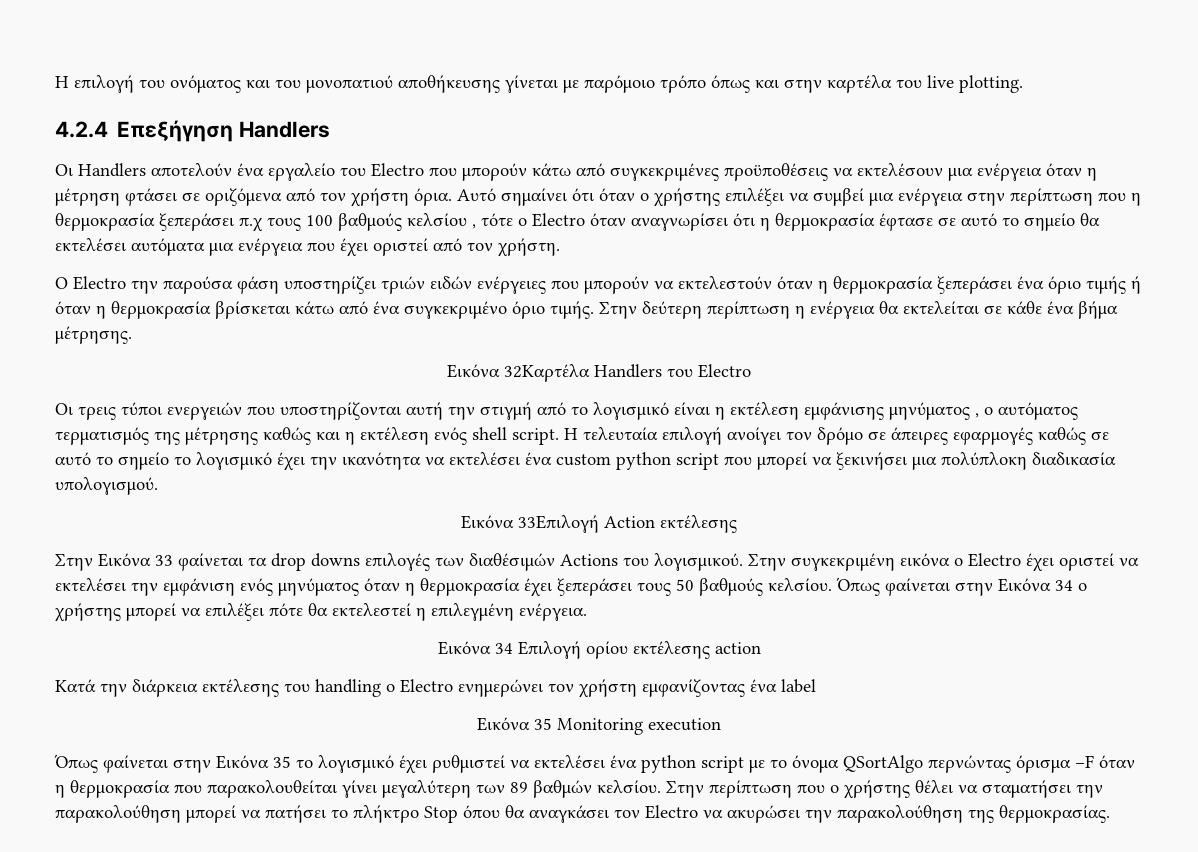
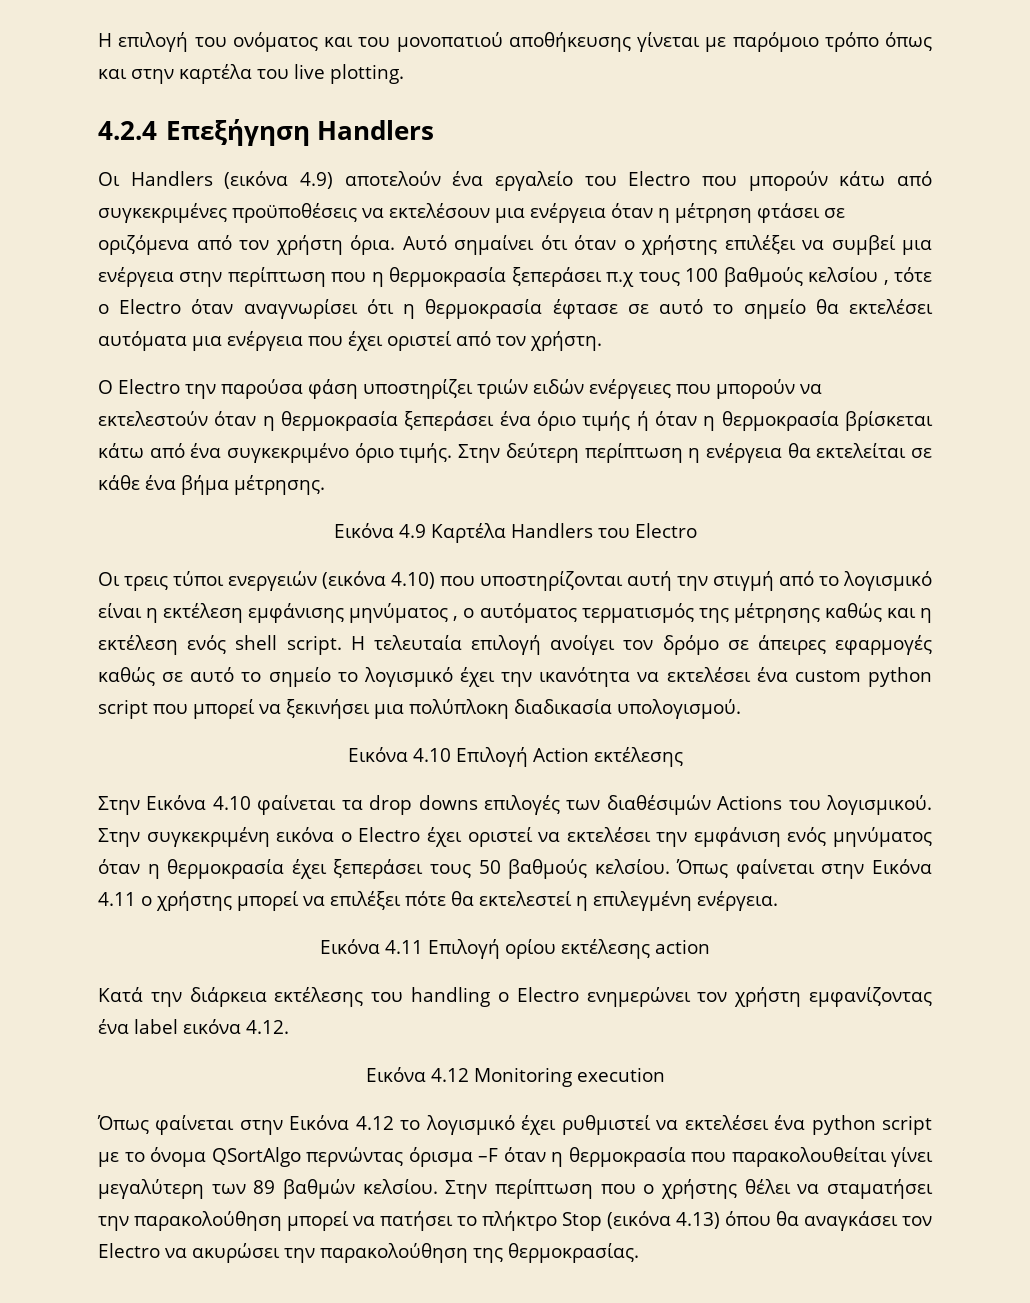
- Οι Handlers αποτελούν ένα εργαλείο του Electro που μπορούν κάτω από συγκεκριμένες προϋποθέσεις να εκτελέσουν μια ενέργεια όταν η μέτρηση φτάσει σε οριζόμενα από τον χρήστη όρια.
+ Οι Handlers (εικόνα 4.9) αποτελούν ένα εργαλείο του Electro που μπορούν κάτω από συγκεκριμένες προϋποθέσεις να εκτελέσουν μια ενέργεια όταν η μέτρηση φτάσει σε οριζόμενα από τον χρήστη όρια.
- Εικόνα 32Καρτέλα Handlers του Electro
+ Εικόνα 4.9 Καρτέλα Handlers του Electro
- Οι τρεις τύποι ενεργειών που υποστηρίζονται αυτή την στιγμή από το λογισμικό είναι η εκτέλεση εμφάνισης μηνύματος , ο αυτόματος τερματισμός της μέτρησης καθώς και η εκτέλεση ενός shell script.
+ Οι τρεις τύποι ενεργειών (εικόνα 4.10) που υποστηρίζονται αυτή την στιγμή από το λογισμικό είναι η εκτέλεση εμφάνισης μηνύματος , ο αυτόματος τερματισμός της μέτρησης καθώς και η εκτέλεση ενός shell script.
- Εικόνα 33Επιλογή Action εκτέλεσης
+ Εικόνα 4.10 Επιλογή Action εκτέλεσης
- Στην Εικόνα 33 φαίνεται τα drop downs επιλογές των διαθέσιμών Actions του λογισμικού.
+ Στην Εικόνα 4.10 φαίνεται τα drop downs επιλογές των διαθέσιμών Actions του λογισμικού.
- Όπως φαίνεται στην Εικόνα 34 ο χρήστης μπορεί να επιλέξει πότε θα εκτελεστεί η επιλεγμένη ενέργεια.
+ Όπως φαίνεται στην Εικόνα 4.11 ο χρήστης μπορεί να επιλέξει πότε θα εκτελεστεί η επιλεγμένη ενέργεια.
- Εικόνα 34 Επιλογή ορίου εκτέλεσης action
+ Εικόνα 4.11 Επιλογή ορίου εκτέλεσης action
- Κατά την διάρκεια εκτέλεσης του handling ο Electro ενημερώνει τον χρήστη εμφανίζοντας ένα label
- Εικόνα 35 Monitoring execution
+ Κατά την διάρκεια εκτέλεσης του handling ο Electro ενημερώνει τον χρήστη εμφανίζοντας ένα label εικόνα 4.12.
+ Εικόνα 4.12 Monitoring execution
- Όπως φαίνεται στην Εικόνα 35 το λογισμικό έχει ρυθμιστεί να εκτελέσει ένα python script με το όνομα QSortAlgo περνώντας όρισμα –F όταν η θερμοκρασία που παρακολουθείται γίνει μεγαλύτερη των 89 βαθμών κελσίου.
+ Όπως φαίνεται στην Εικόνα 4.12 το λογισμικό έχει ρυθμιστεί να εκτελέσει ένα python script με το όνομα QSortAlgo περνώντας όρισμα –F όταν η θερμοκρασία που παρακολουθείται γίνει μεγαλύτερη των 89 βαθμών κελσίου.
- Στην περίπτωση που ο χρήστης θέλει να σταματήσει την παρακολούθηση μπορεί να πατήσει το πλήκτρο Stop όπου θα αναγκάσει τον Electro να ακυρώσει την παρακολούθηση της θερμοκρασίας.
+ Στην περίπτωση που ο χρήστης θέλει να σταματήσει την παρακολούθηση μπορεί να πατήσει το πλήκτρο Stop (εικόνα 4.13) όπου θα αναγκάσει τον Electro να ακυρώσει την παρακολούθηση της θερμοκρασίας.

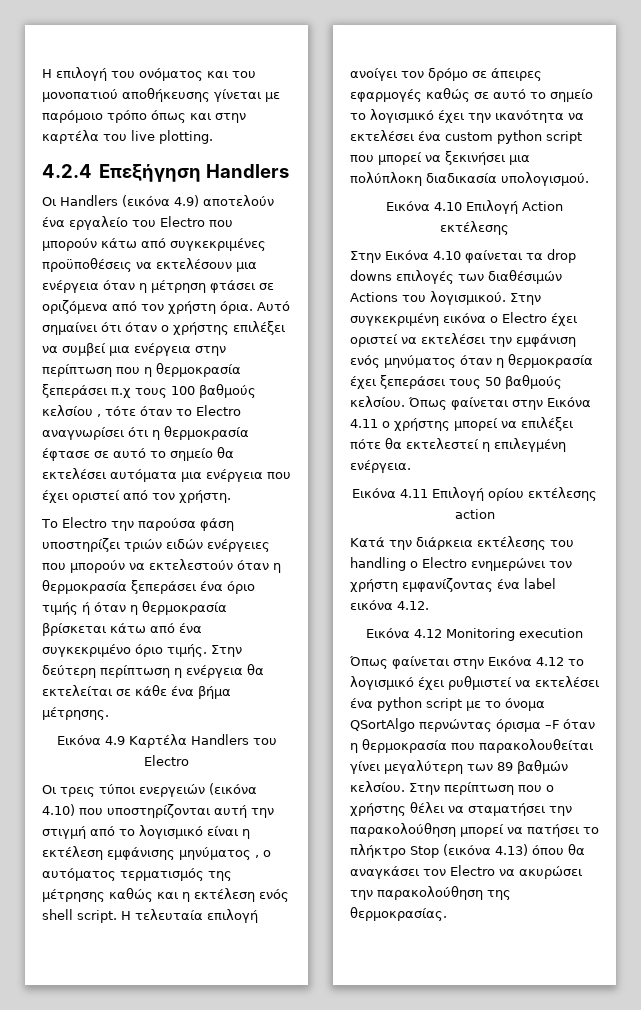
- Αυτό σημαίνει ότι όταν ο χρήστης επιλέξει να συμβεί μια ενέργεια στην περίπτωση που η θερμοκρασία ξεπεράσει π.χ τους 100 βαθμούς κελσίου , τότε ο Electro όταν αναγνωρίσει ότι η θερμοκρασία έφτασε σε αυτό το σημείο θα εκτελέσει αυτόματα μια ενέργεια που έχει οριστεί από τον χρήστη.
+ Αυτό σημαίνει ότι όταν ο χρήστης επιλέξει να συμβεί μια ενέργεια στην περίπτωση που η θερμοκρασία ξεπεράσει π.χ τους 100 βαθμούς κελσίου , τότε όταν το Electro αναγνωρίσει ότι η θερμοκρασία έφτασε σε αυτό το σημείο θα εκτελέσει αυτόματα μια ενέργεια που έχει οριστεί από τον χρήστη.
- Ο Electro την παρούσα φάση υποστηρίζει τριών ειδών ενέργειες που μπορούν να εκτελεστούν όταν η θερμοκρασία ξεπεράσει ένα όριο τιμής ή όταν η θερμοκρασία βρίσκεται κάτω από ένα συγκεκριμένο όριο τιμής.
+ Το Electro την παρούσα φάση υποστηρίζει τριών ειδών ενέργειες που μπορούν να εκτελεστούν όταν η θερμοκρασία ξεπεράσει ένα όριο τιμής ή όταν η θερμοκρασία βρίσκεται κάτω από ένα συγκεκριμένο όριο τιμής.

